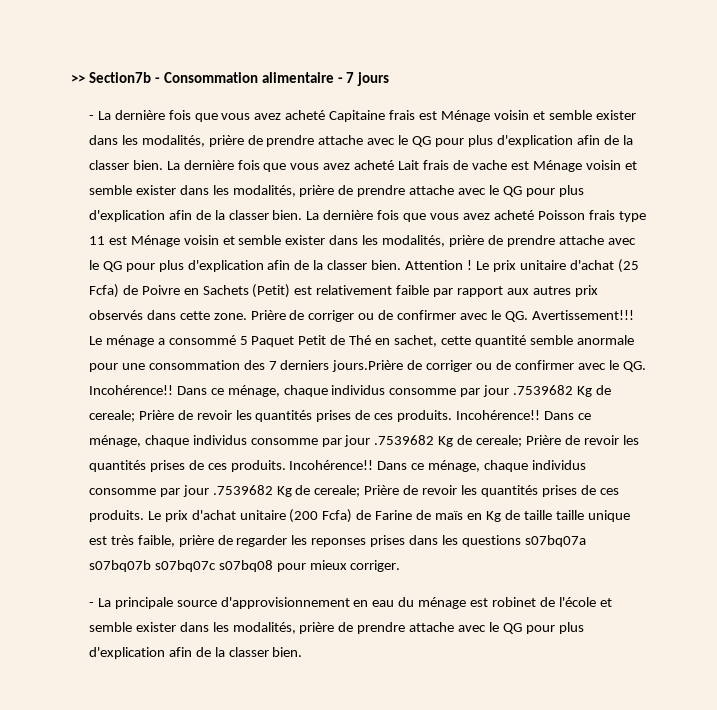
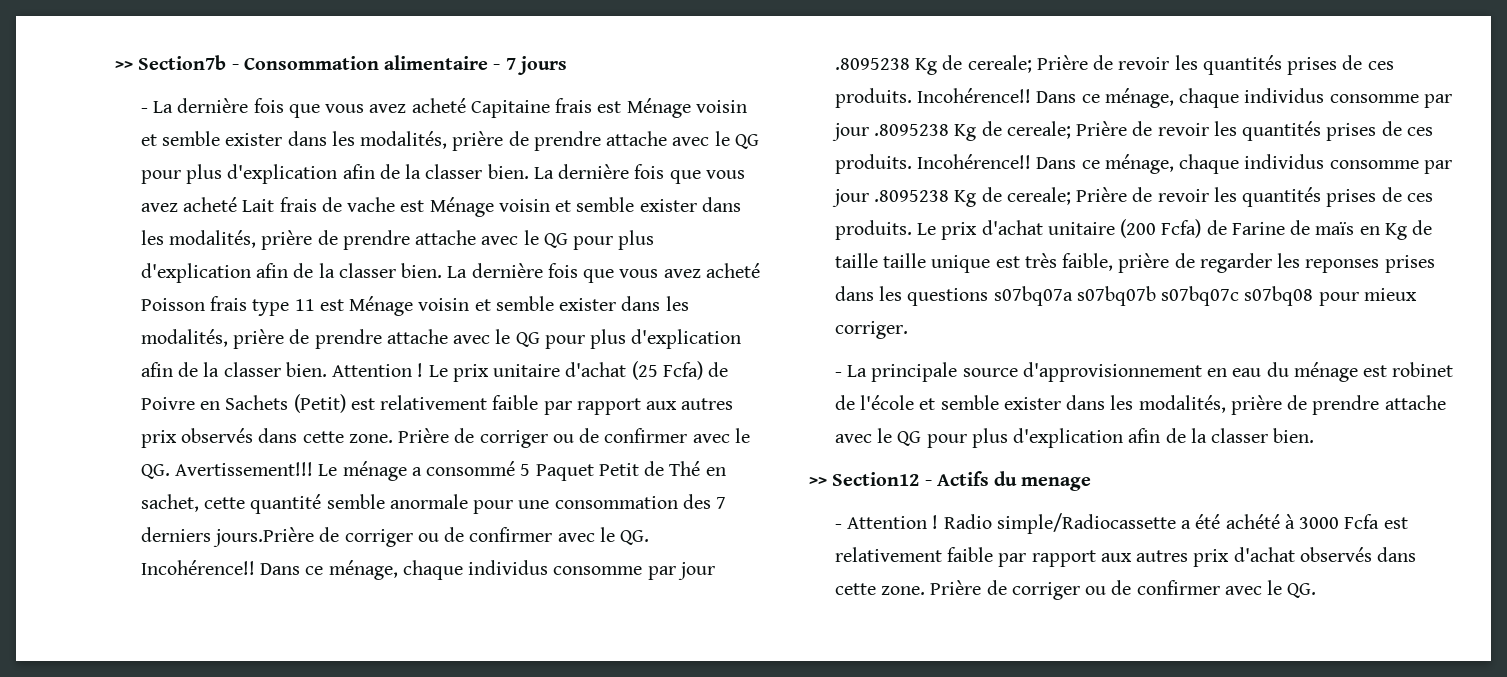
- Le ménage a consommé 5 Paquet Petit de Thé en sachet, cette quantité semble anormale pour une consommation des 7 derniers jours.Prière de corriger ou de confirmer avec le QG. Incohérence!! Dans ce ménage, chaque individus consomme par jour .7539682 Kg de cereale; Prière de revoir les quantités prises de ces produits. Incohérence!! Dans ce ménage, chaque individus consomme par jour .7539682 Kg de cereale; Prière de revoir les quantités prises de ces produits. Incohérence!! Dans ce ménage, chaque individus consomme par jour .7539682 Kg de cereale; Prière de revoir les quantités prises de ces produits.
+ Le ménage a consommé 5 Paquet Petit de Thé en sachet, cette quantité semble anormale pour une consommation des 7 derniers jours.Prière de corriger ou de confirmer avec le QG. Incohérence!! Dans ce ménage, chaque individus consomme par jour .8095238 Kg de cereale; Prière de revoir les quantités prises de ces produits. Incohérence!! Dans ce ménage, chaque individus consomme par jour .8095238 Kg de cereale; Prière de revoir les quantités prises de ces produits. Incohérence!! Dans ce ménage, chaque individus consomme par jour .8095238 Kg de cereale; Prière de revoir les quantités prises de ces produits.
+ >> Section12 - Actifs du menage
+ - Attention ! Radio simple/Radiocassette a été achété à 3000 Fcfa est relativement faible par rapport aux autres prix d'achat observés dans cette zone. Prière de corriger ou de confirmer avec le QG.

